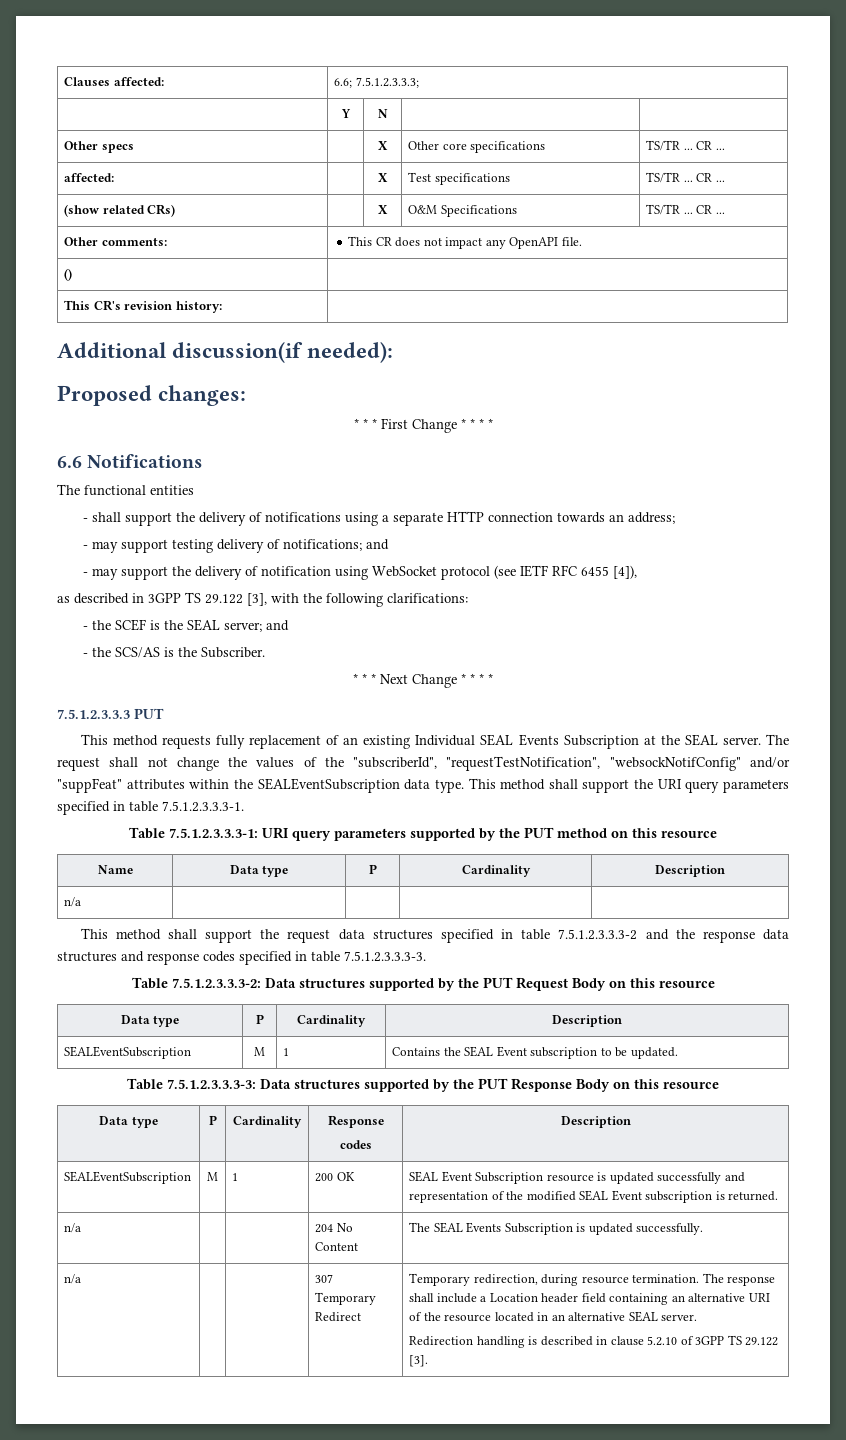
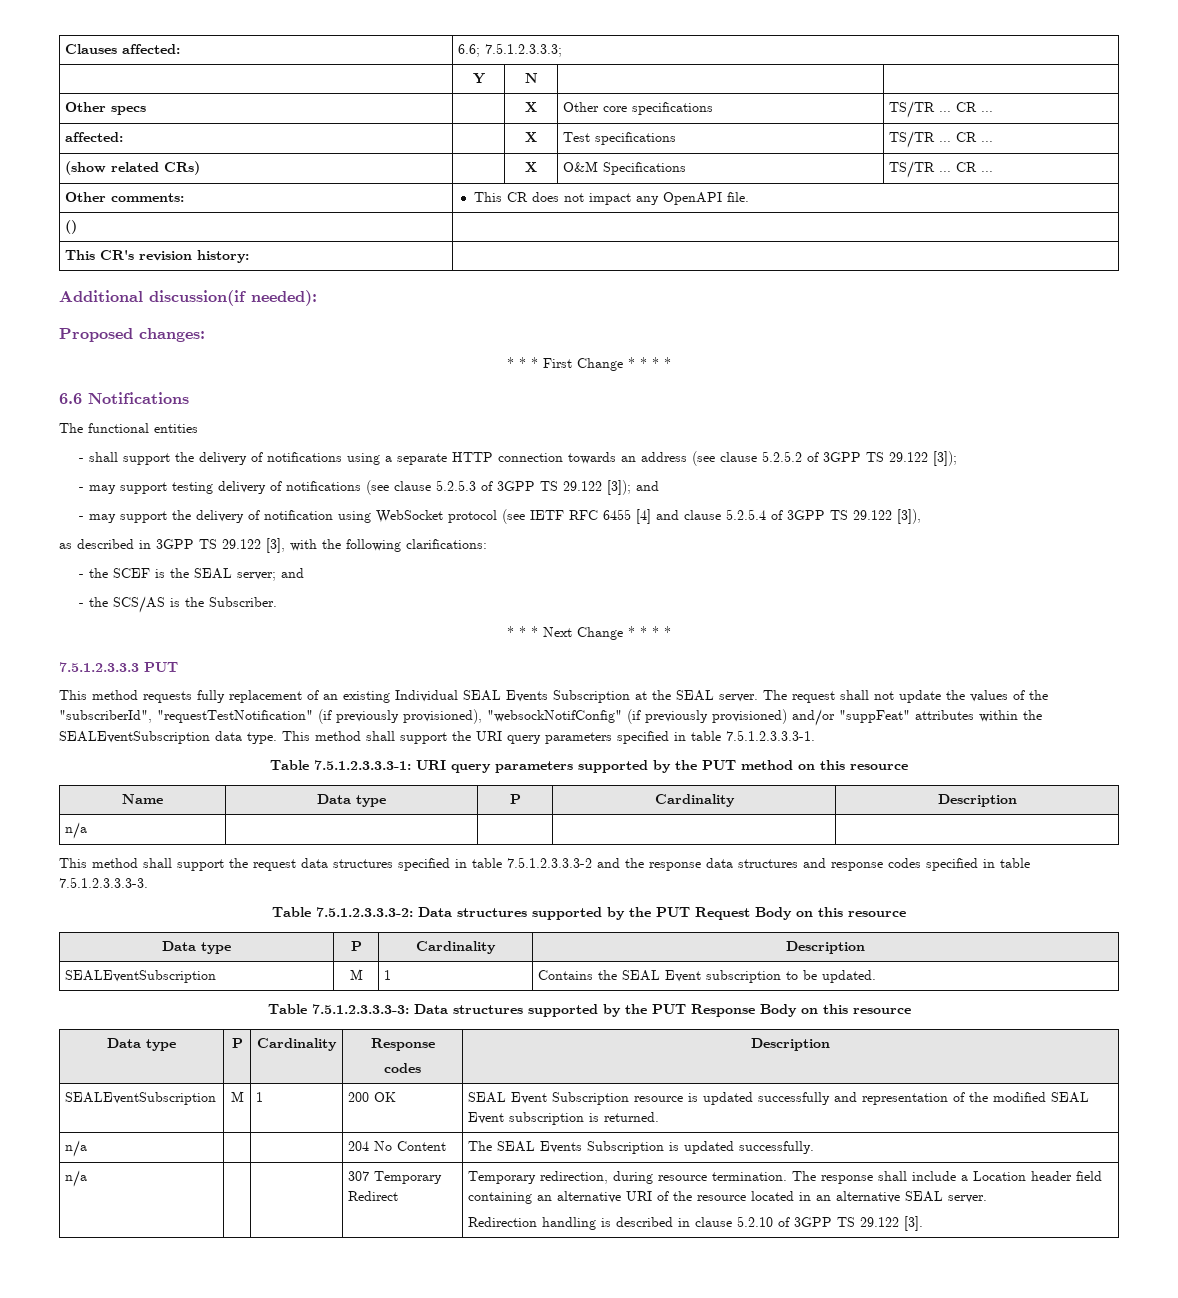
- - shall support the delivery of notifications using a separate HTTP connection towards an address;
+ - shall support the delivery of notifications using a separate HTTP connection towards an address (see clause 5.2.5.2 of 3GPP TS 29.122 [3]);
- - may support testing delivery of notifications; and
+ - may support testing delivery of notifications (see clause 5.2.5.3 of 3GPP TS 29.122 [3]); and
- - may support the delivery of notification using WebSocket protocol (see IETF RFC 6455 [4]),
+ - may support the delivery of notification using WebSocket protocol (see IETF RFC 6455 [4] and clause 5.2.5.4 of 3GPP TS 29.122 [3]),
- The request shall not change the values of the "subscriberId", "requestTestNotification", "websockNotifConfig" and/or "suppFeat" attributes within the SEALEventSubscription data type.
+ The request shall not update the values of the "subscriberId", "requestTestNotification" (if previously provisioned), "websockNotifConfig" (if previously provisioned) and/or "suppFeat" attributes within the SEALEventSubscription data type.

